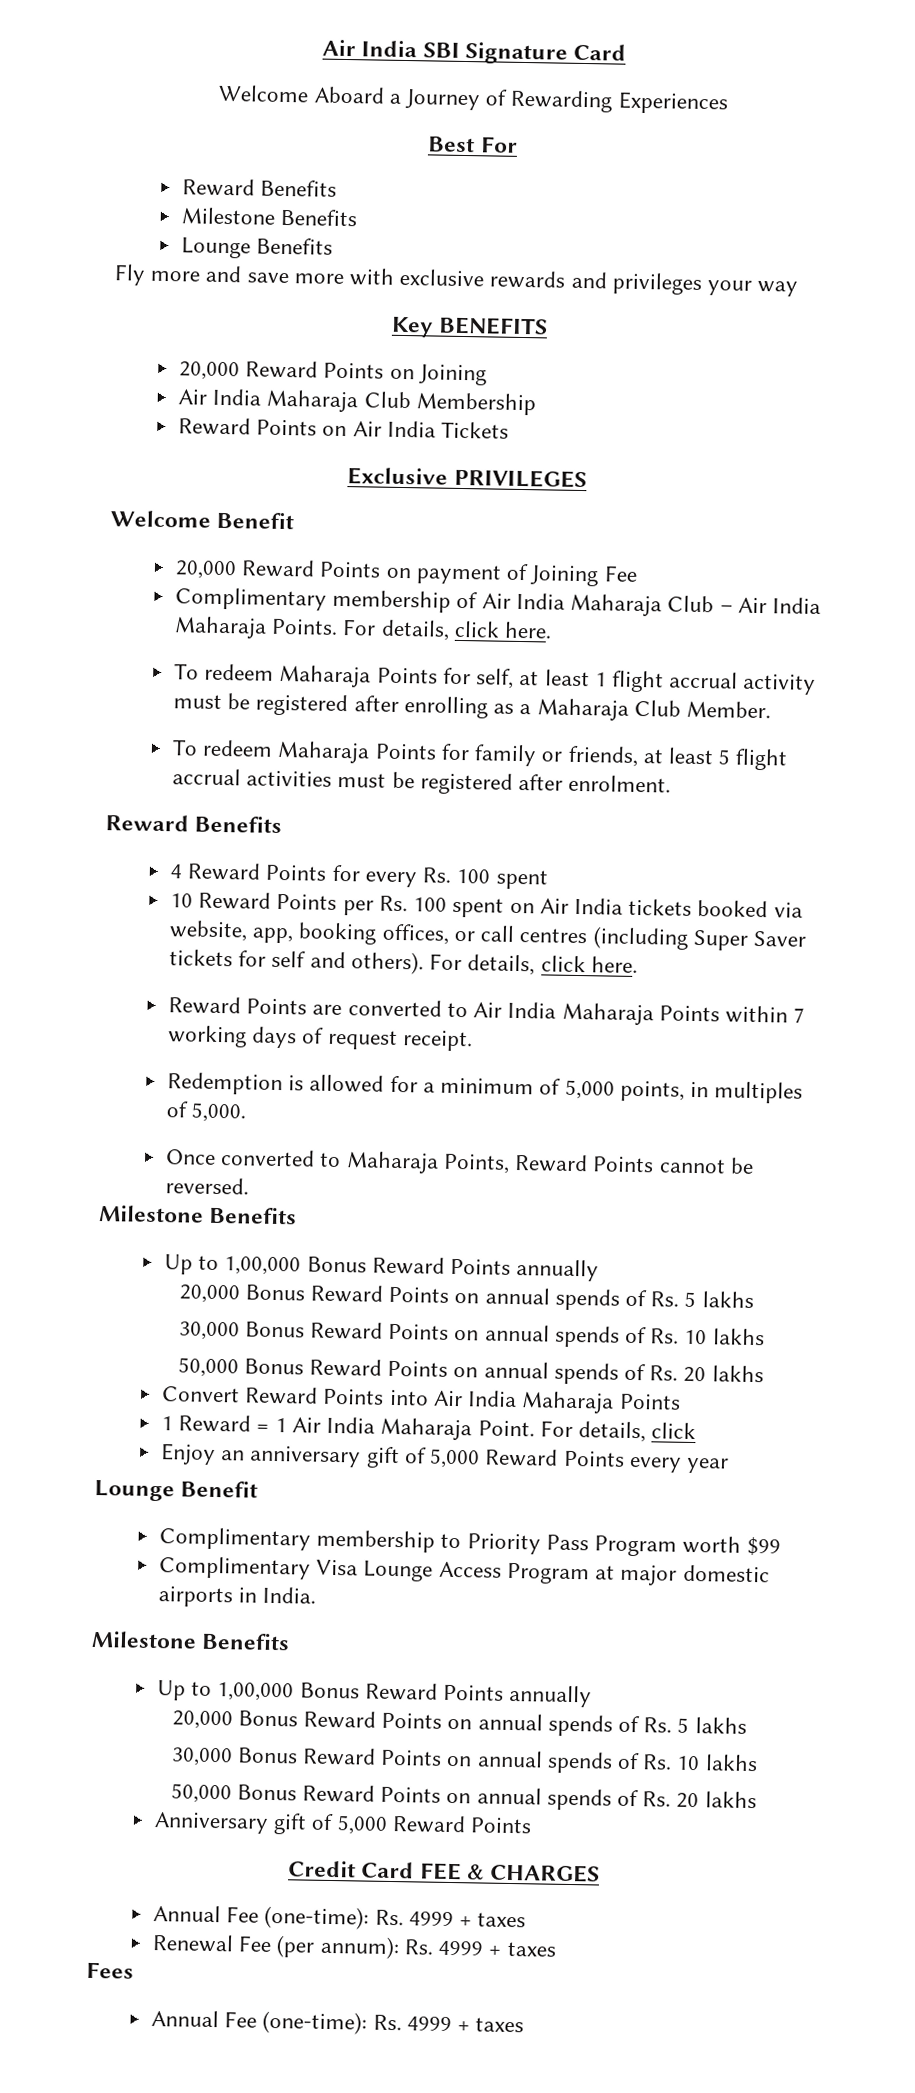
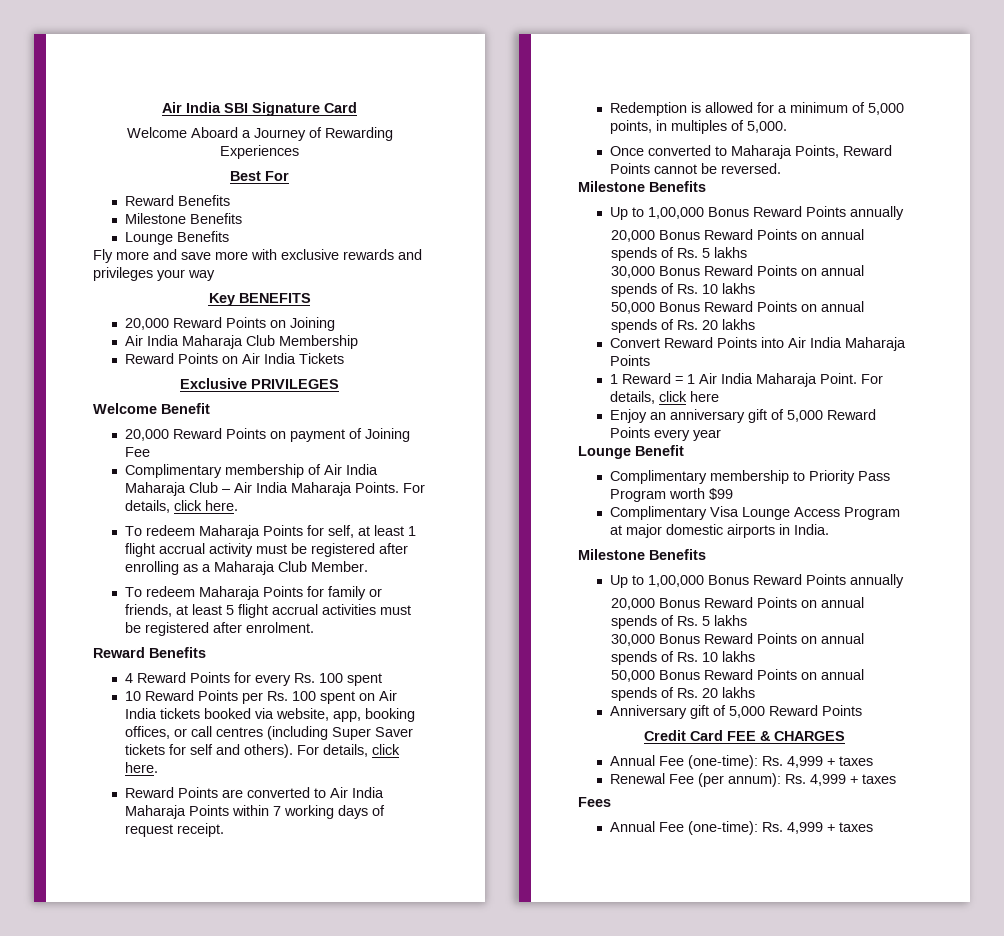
- 1 Reward = 1 Air India Maharaja Point. For details, click
+ 1 Reward = 1 Air India Maharaja Point. For details, click here
  Credit Card FEE & CHARGES
- Annual Fee (one-time): Rs. 4999 + taxes
+ Annual Fee (one-time): Rs. 4,999 + taxes
- Renewal Fee (per annum): Rs. 4999 + taxes
+ Renewal Fee (per annum): Rs. 4,999 + taxes
  Fees
- Annual Fee (one-time): Rs. 4999 + taxes
+ Annual Fee (one-time): Rs. 4,999 + taxes

